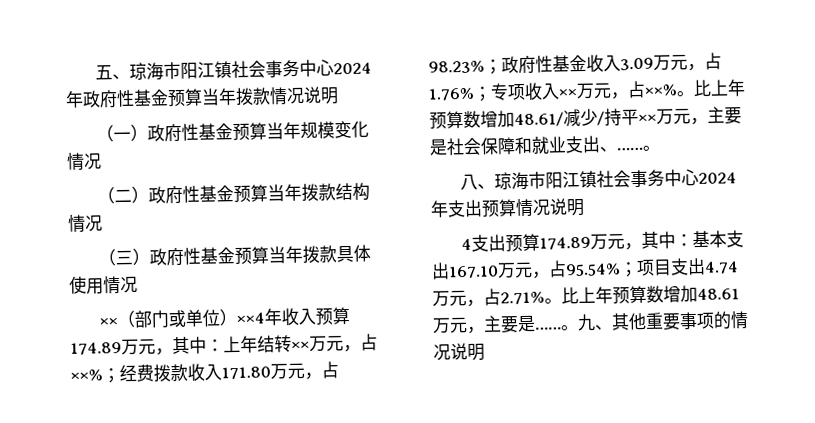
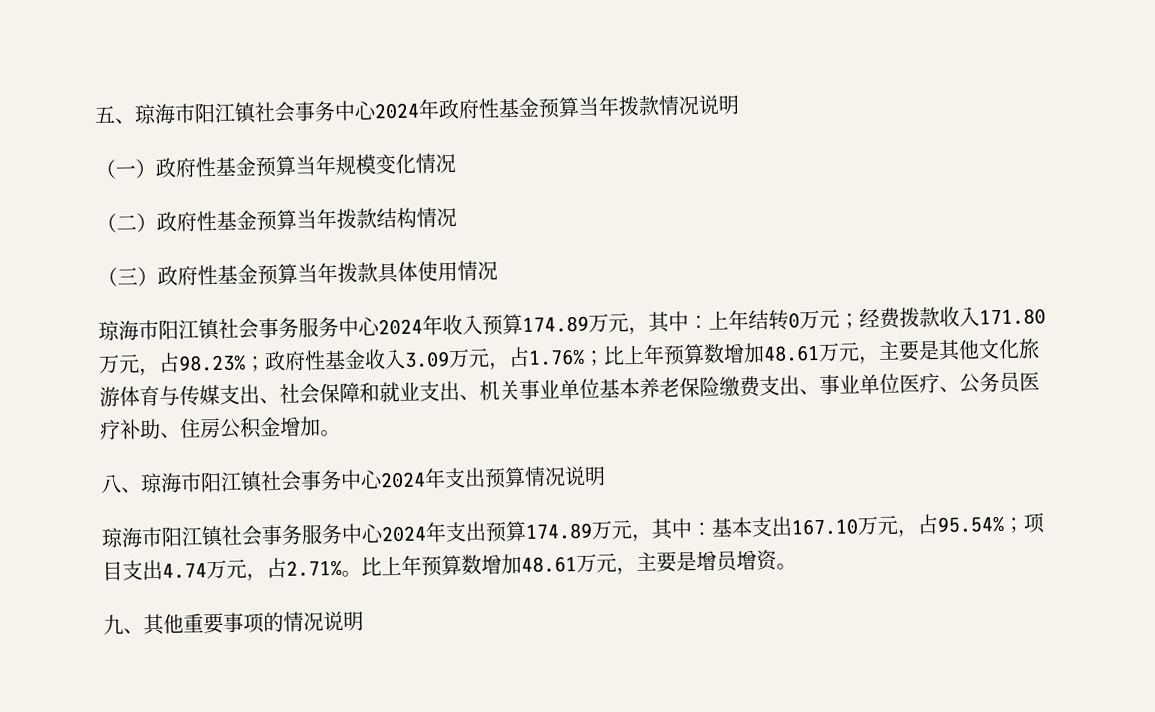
- ××（部门或单位）××4年收入预算174.89万元，其中：上年结转××万元，占××%；经费拨款收入171.80万元，占98.23%；政府性基金收入3.09万元，占1.76%；专项收入××万元，占××%。比上年预算数增加48.61/减少/持平××万元，主要是社会保障和就业支出、……。
+ 琼海市阳江镇社会事务服务中心2024年收入预算174.89万元，其中：上年结转0万元；经费拨款收入171.80万元，占98.23%；政府性基金收入3.09万元，占1.76%；比上年预算数增加48.61万元，主要是其他文化旅游体育与传媒支出、社会保障和就业支出、机关事业单位基本养老保险缴费支出、事业单位医疗、公务员医疗补助、住房公积金增加。
- 4支出预算174.89万元，其中：基本支出167.10万元，占95.54%；项目支出4.74万元，占2.71%。
+ 琼海市阳江镇社会事务服务中心2024年支出预算174.89万元，其中：基本支出167.10万元，占95.54%；项目支出4.74万元，占2.71%。
- 比上年预算数增加48.61万元，主要是……。九、其他重要事项的情况说明
+ 比上年预算数增加48.61万元，主要是增员增资。
+ 九、其他重要事项的情况说明

